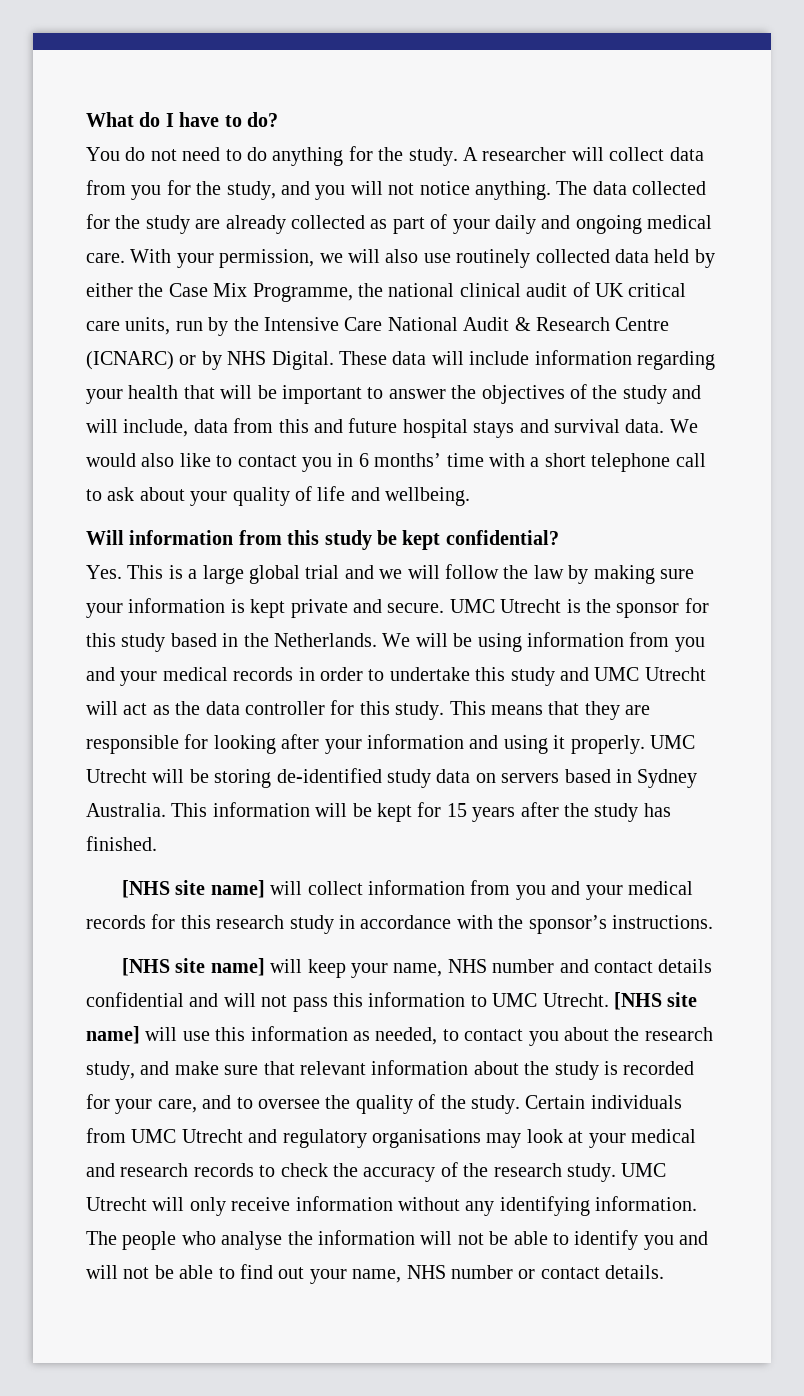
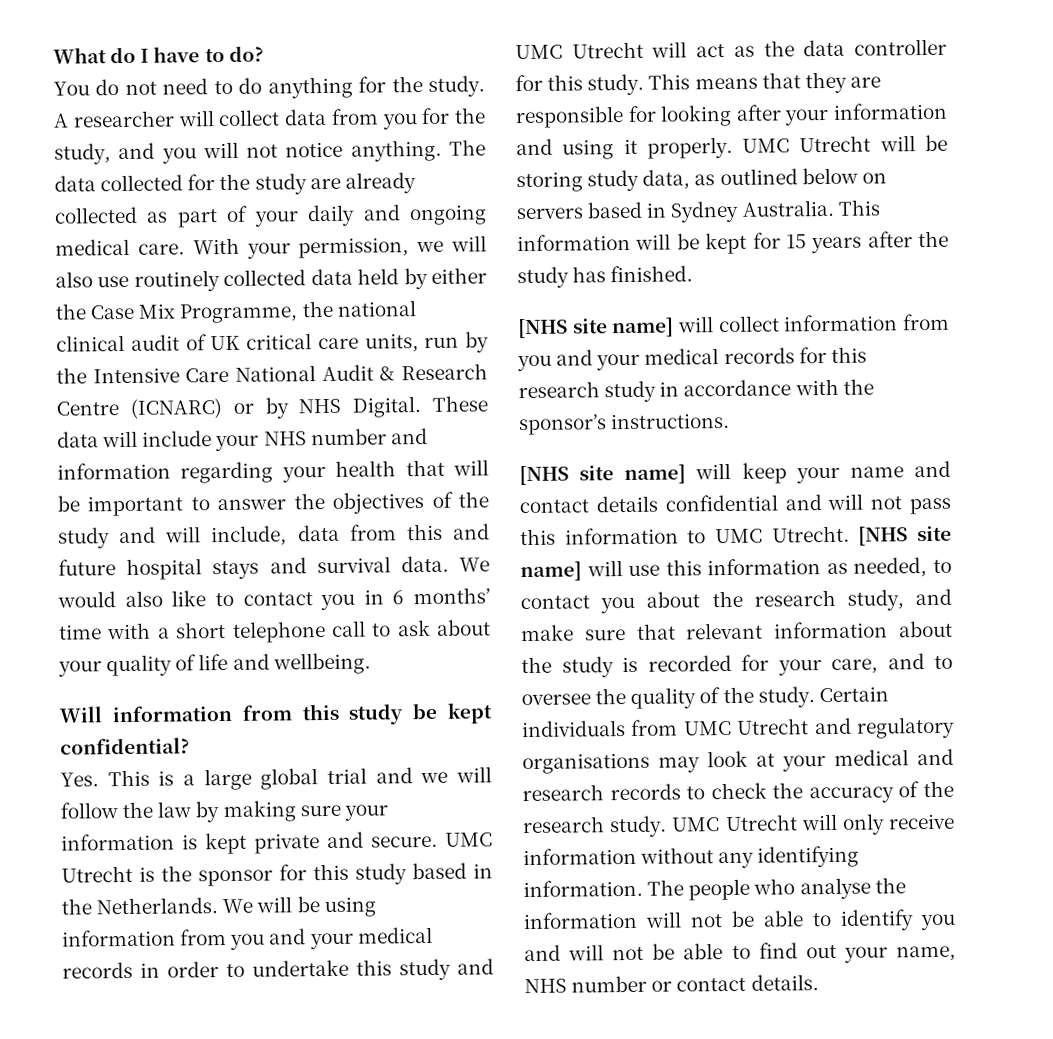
- These data will include information regarding your health that will be important to answer the objectives of the study and will include, data from this and future hospital stays and survival data.
+ These data will include your NHS number and information regarding your health that will be important to answer the objectives of the study and will include, data from this and future hospital stays and survival data.
- UMC Utrecht will be storing de-identified study data on servers based in Sydney Australia.
+ UMC Utrecht will be storing study data, as outlined below on servers based in Sydney Australia.
- [NHS site name] will keep your name, NHS number and contact details confidential and will not pass this information to UMC Utrecht.
+ [NHS site name] will keep your name and contact details confidential and will not pass this information to UMC Utrecht.

